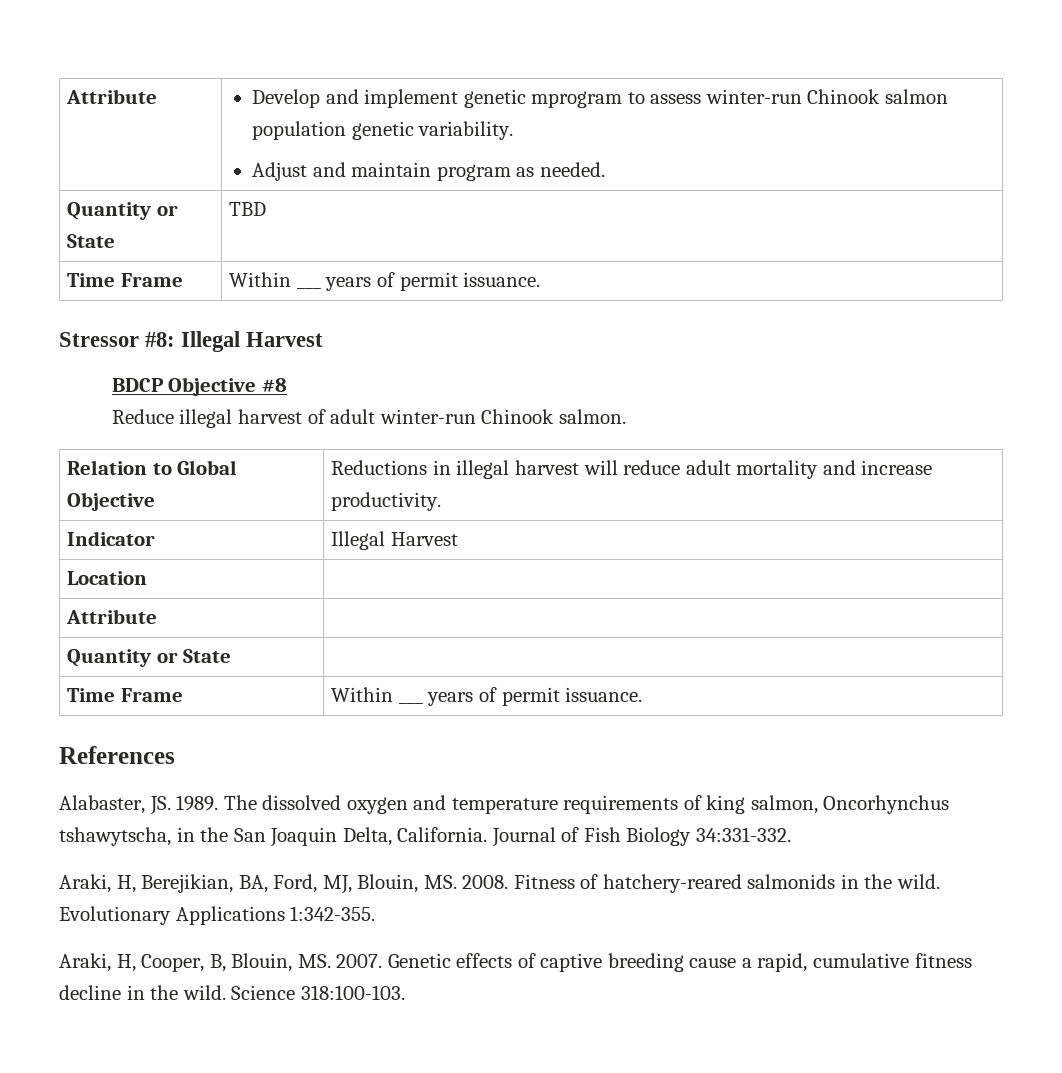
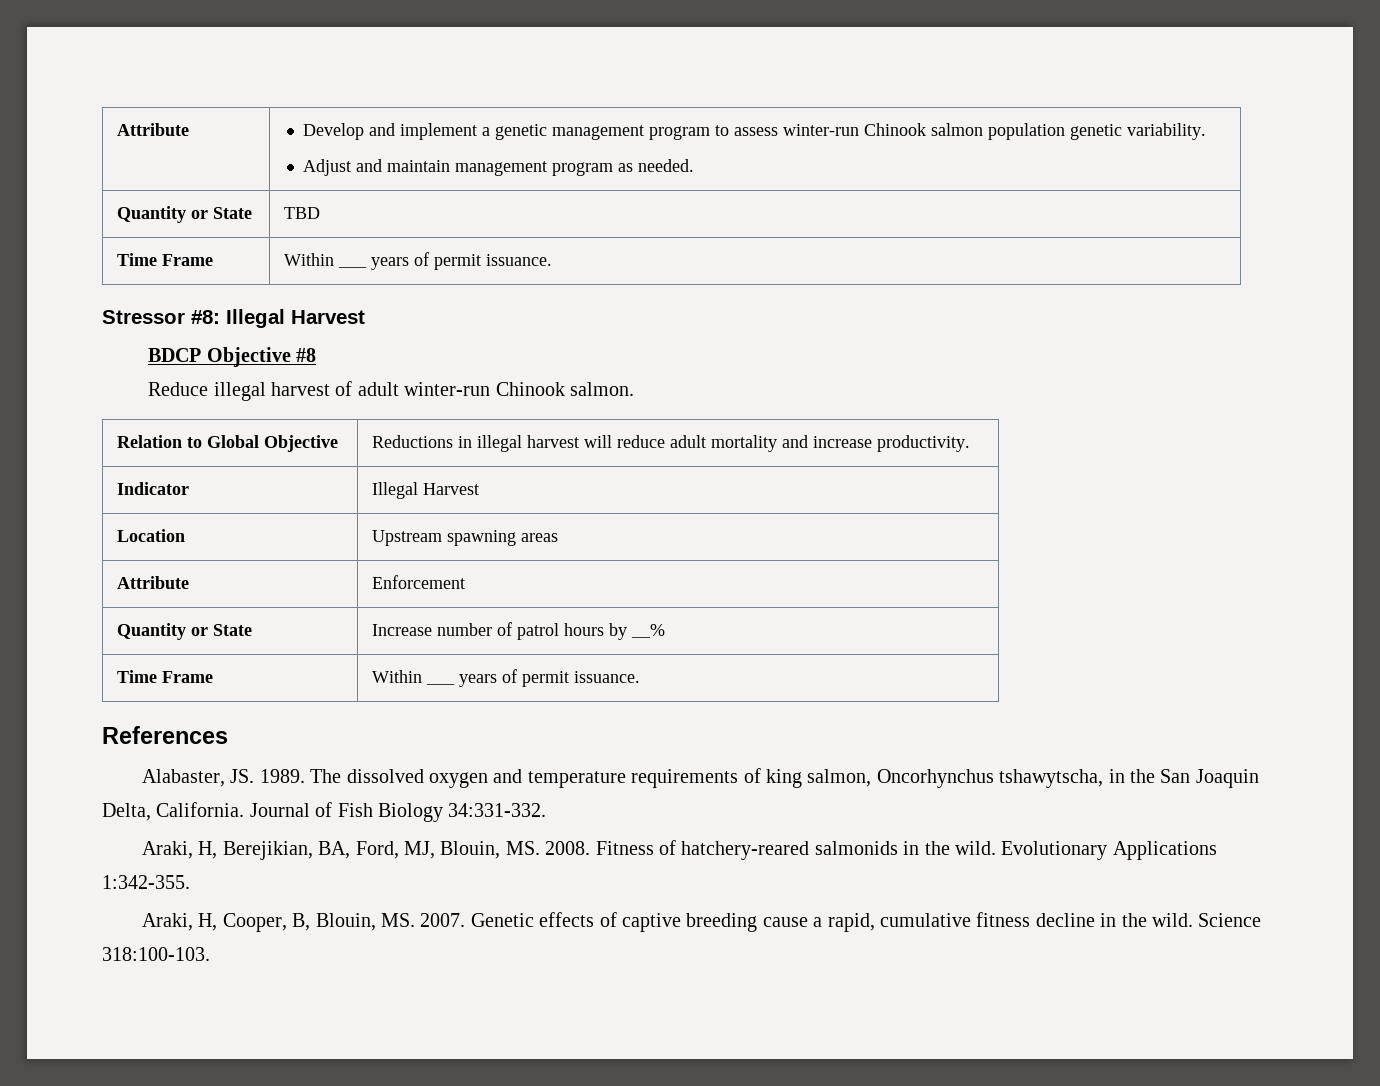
- Attribute | Develop and implement genetic mprogram to assess winter-run Chinook salmon population genetic variability.
- Adjust and maintain program as needed.
+ Attribute | Develop and implement a genetic management program to assess winter-run Chinook salmon population genetic variability.
+ Adjust and maintain management program as needed.
- Location |
- Attribute |
- Quantity or State |
+ Location | Upstream spawning areas
+ Attribute | Enforcement
+ Quantity or State | Increase number of patrol hours by __%

